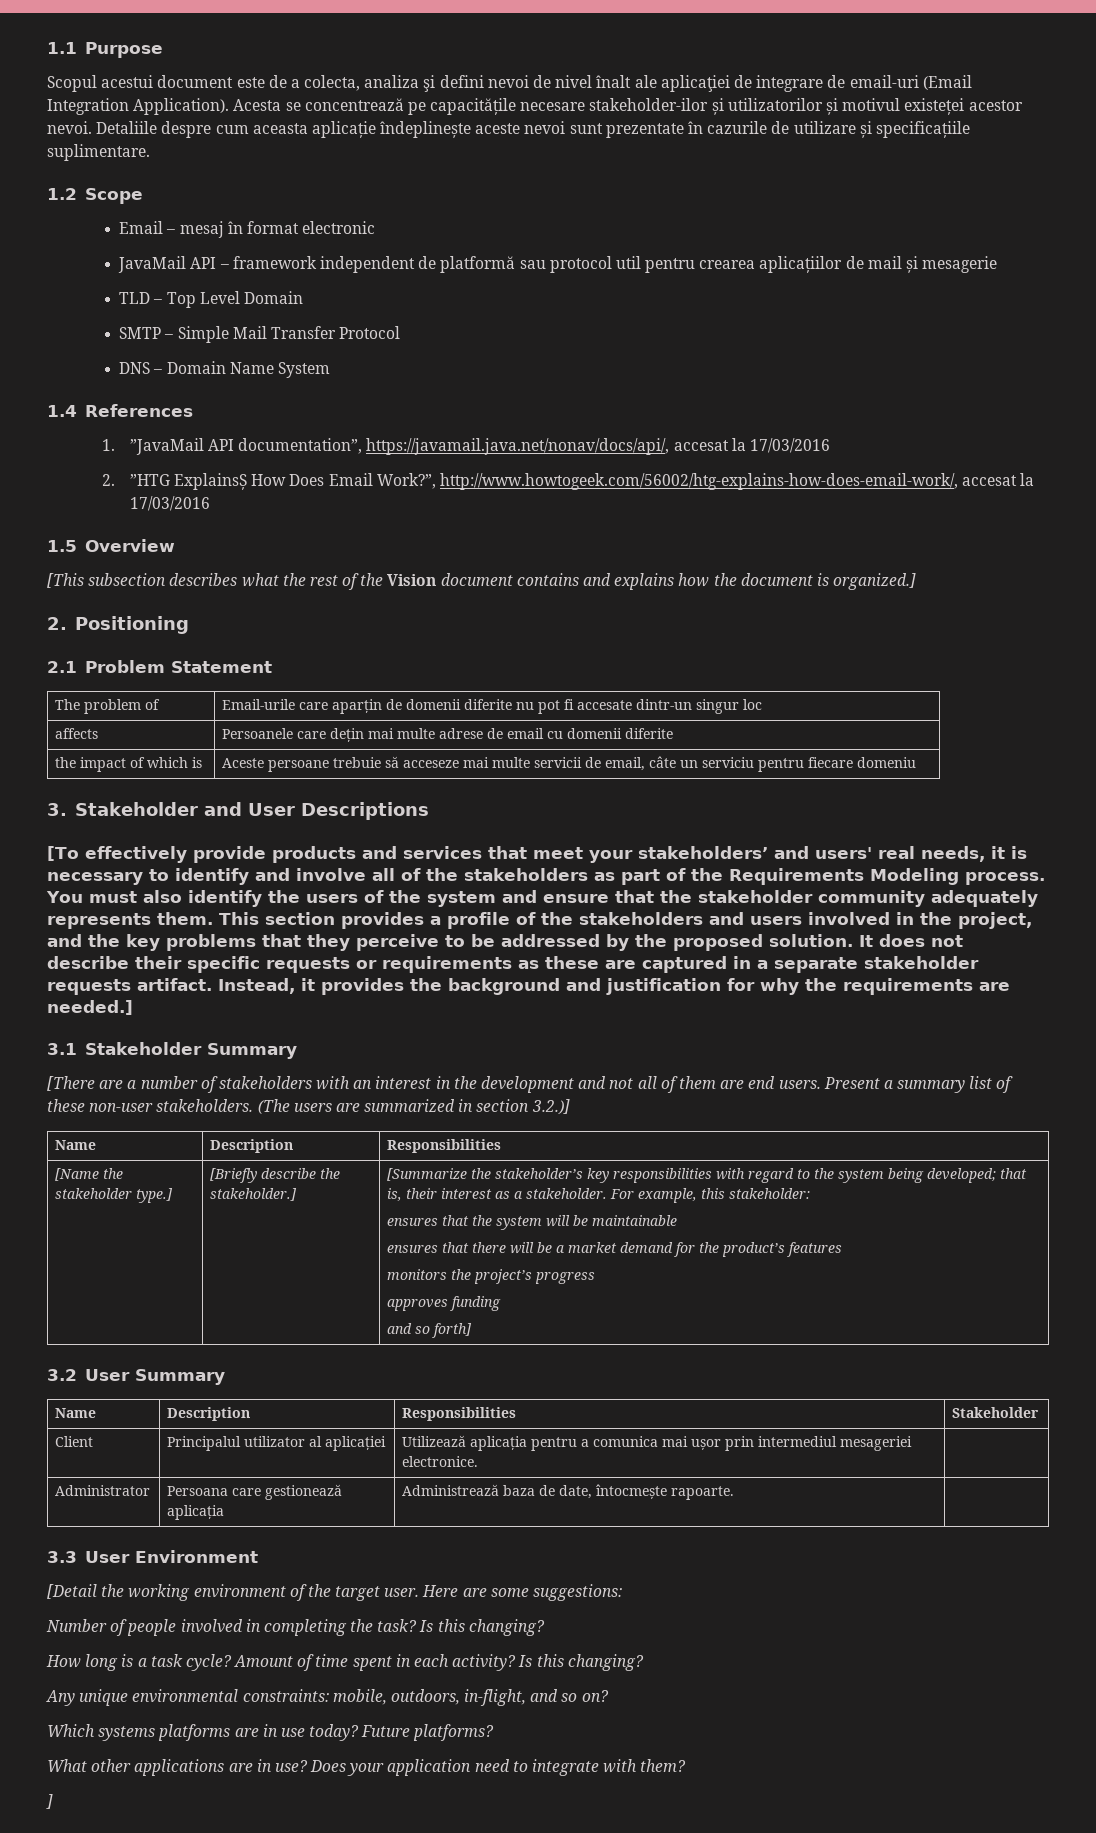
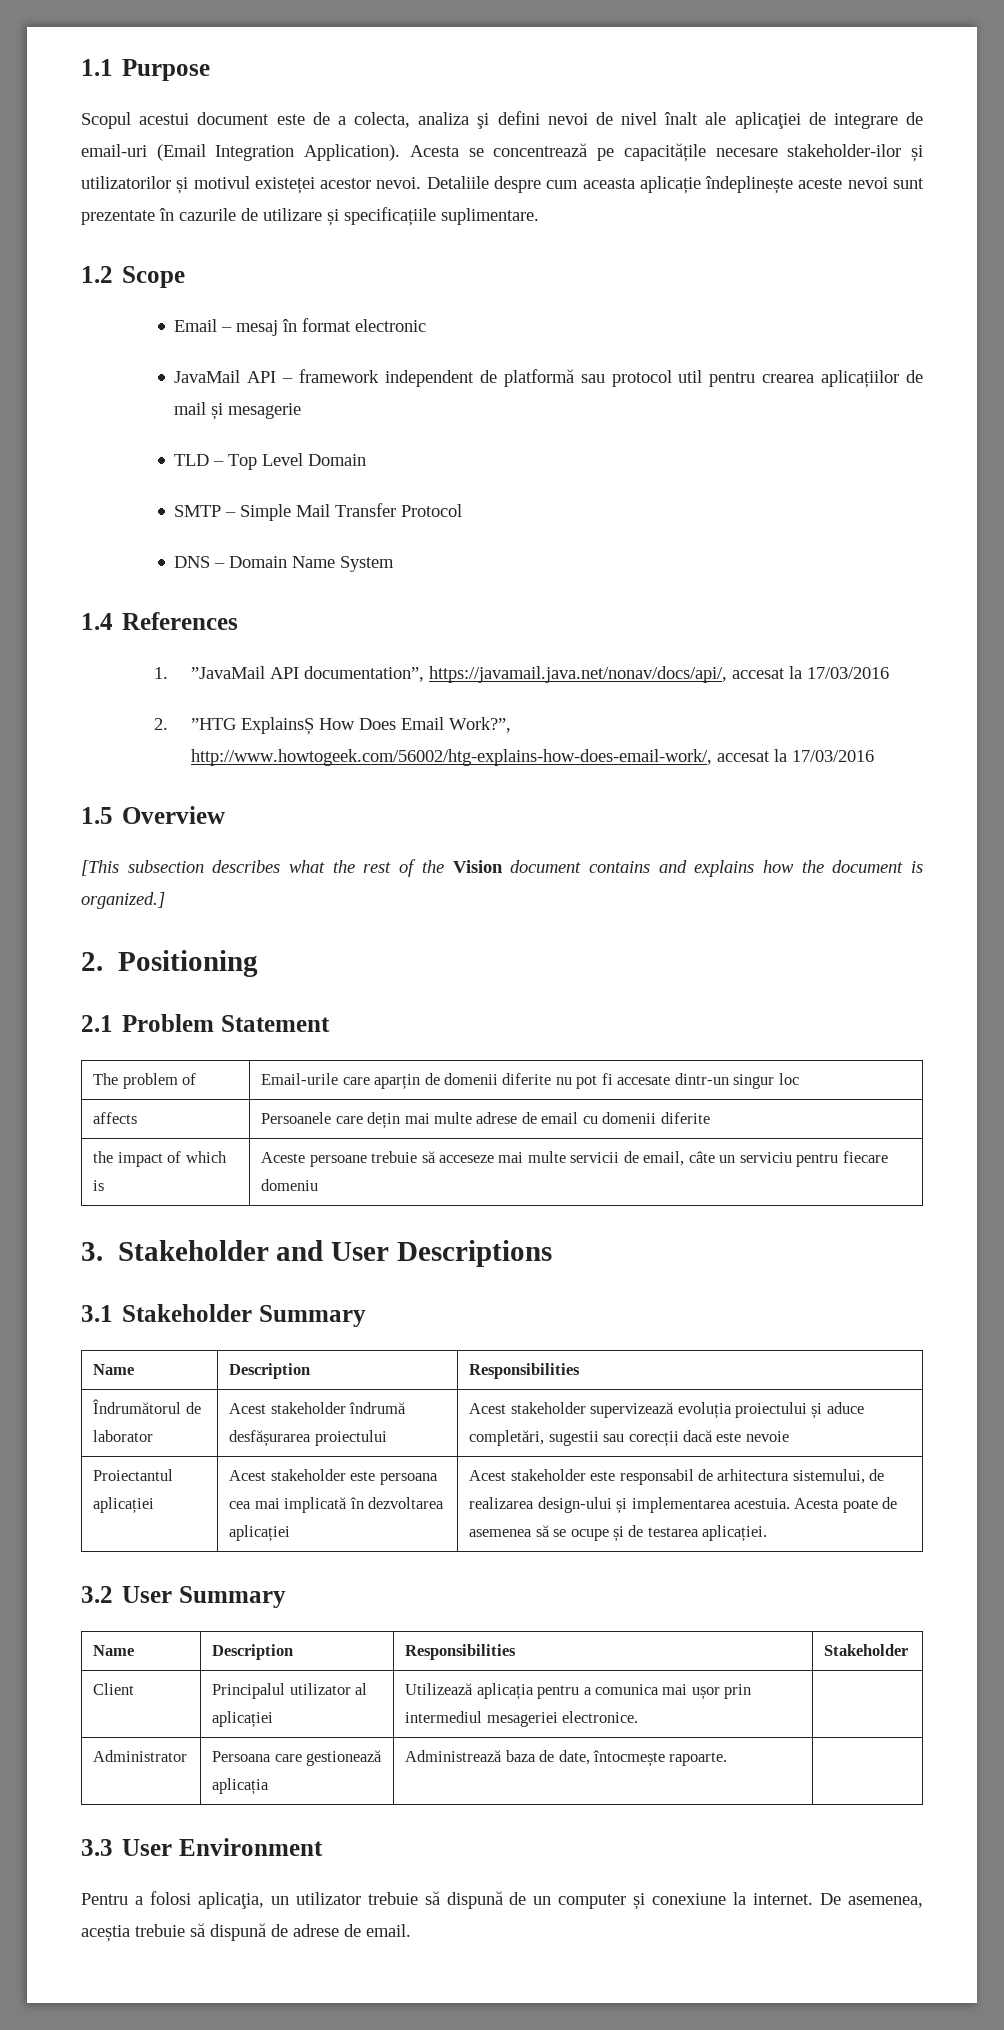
- [To effectively provide products and services that meet your stakeholders’ and users' real needs, it is necessary to identify and involve all of the stakeholders as part of the Requirements Modeling process. You must also identify the users of the system and ensure that the stakeholder community adequately represents them. This section provides a profile of the stakeholders and users involved in the project, and the key problems that they perceive to be addressed by the proposed solution. It does not describe their specific requests or requirements as these are captured in a separate stakeholder requests artifact. Instead, it provides the background and justification for why the requirements are needed.]
  3.1 Stakeholder Summary
- [There are a number of stakeholders with an interest in the development and not all of them are end users. Present a summary list of these non-user stakeholders. (The users are summarized in section 3.2.)]
  Name | Description | Responsibilities
- [Name the stakeholder type.] | [Briefly describe the stakeholder.] | [Summarize the stakeholder’s key responsibilities with regard to the system being developed; that is, their interest as a stakeholder. For example, this stakeholder:
- ensures that the system will be maintainable
- ensures that there will be a market demand for the product’s features
- monitors the project’s progress
- approves funding
- and so forth]
+ Îndrumătorul de laborator | Acest stakeholder îndrumă desfășurarea proiectului | Acest stakeholder supervizează evoluția proiectului și aduce completări, sugestii sau corecții dacă este nevoie
+ Proiectantul aplicației | Acest stakeholder este persoana cea mai implicată în dezvoltarea aplicației | Acest stakeholder este responsabil de arhitectura sistemului, de realizarea design-ului și implementarea acestuia. Acesta poate de asemenea să se ocupe și de testarea aplicației.
- [Detail the working environment of the target user. Here are some suggestions:
- Number of people involved in completing the task? Is this changing?
- How long is a task cycle? Amount of time spent in each activity? Is this changing?
- Any unique environmental constraints: mobile, outdoors, in-flight, and so on?
- Which systems platforms are in use today? Future platforms?
- What other applications are in use? Does your application need to integrate with them?
- ]
+ Pentru a folosi aplicaţia, un utilizator trebuie să dispună de un computer și conexiune la internet. De asemenea, aceștia trebuie să dispună de adrese de email.

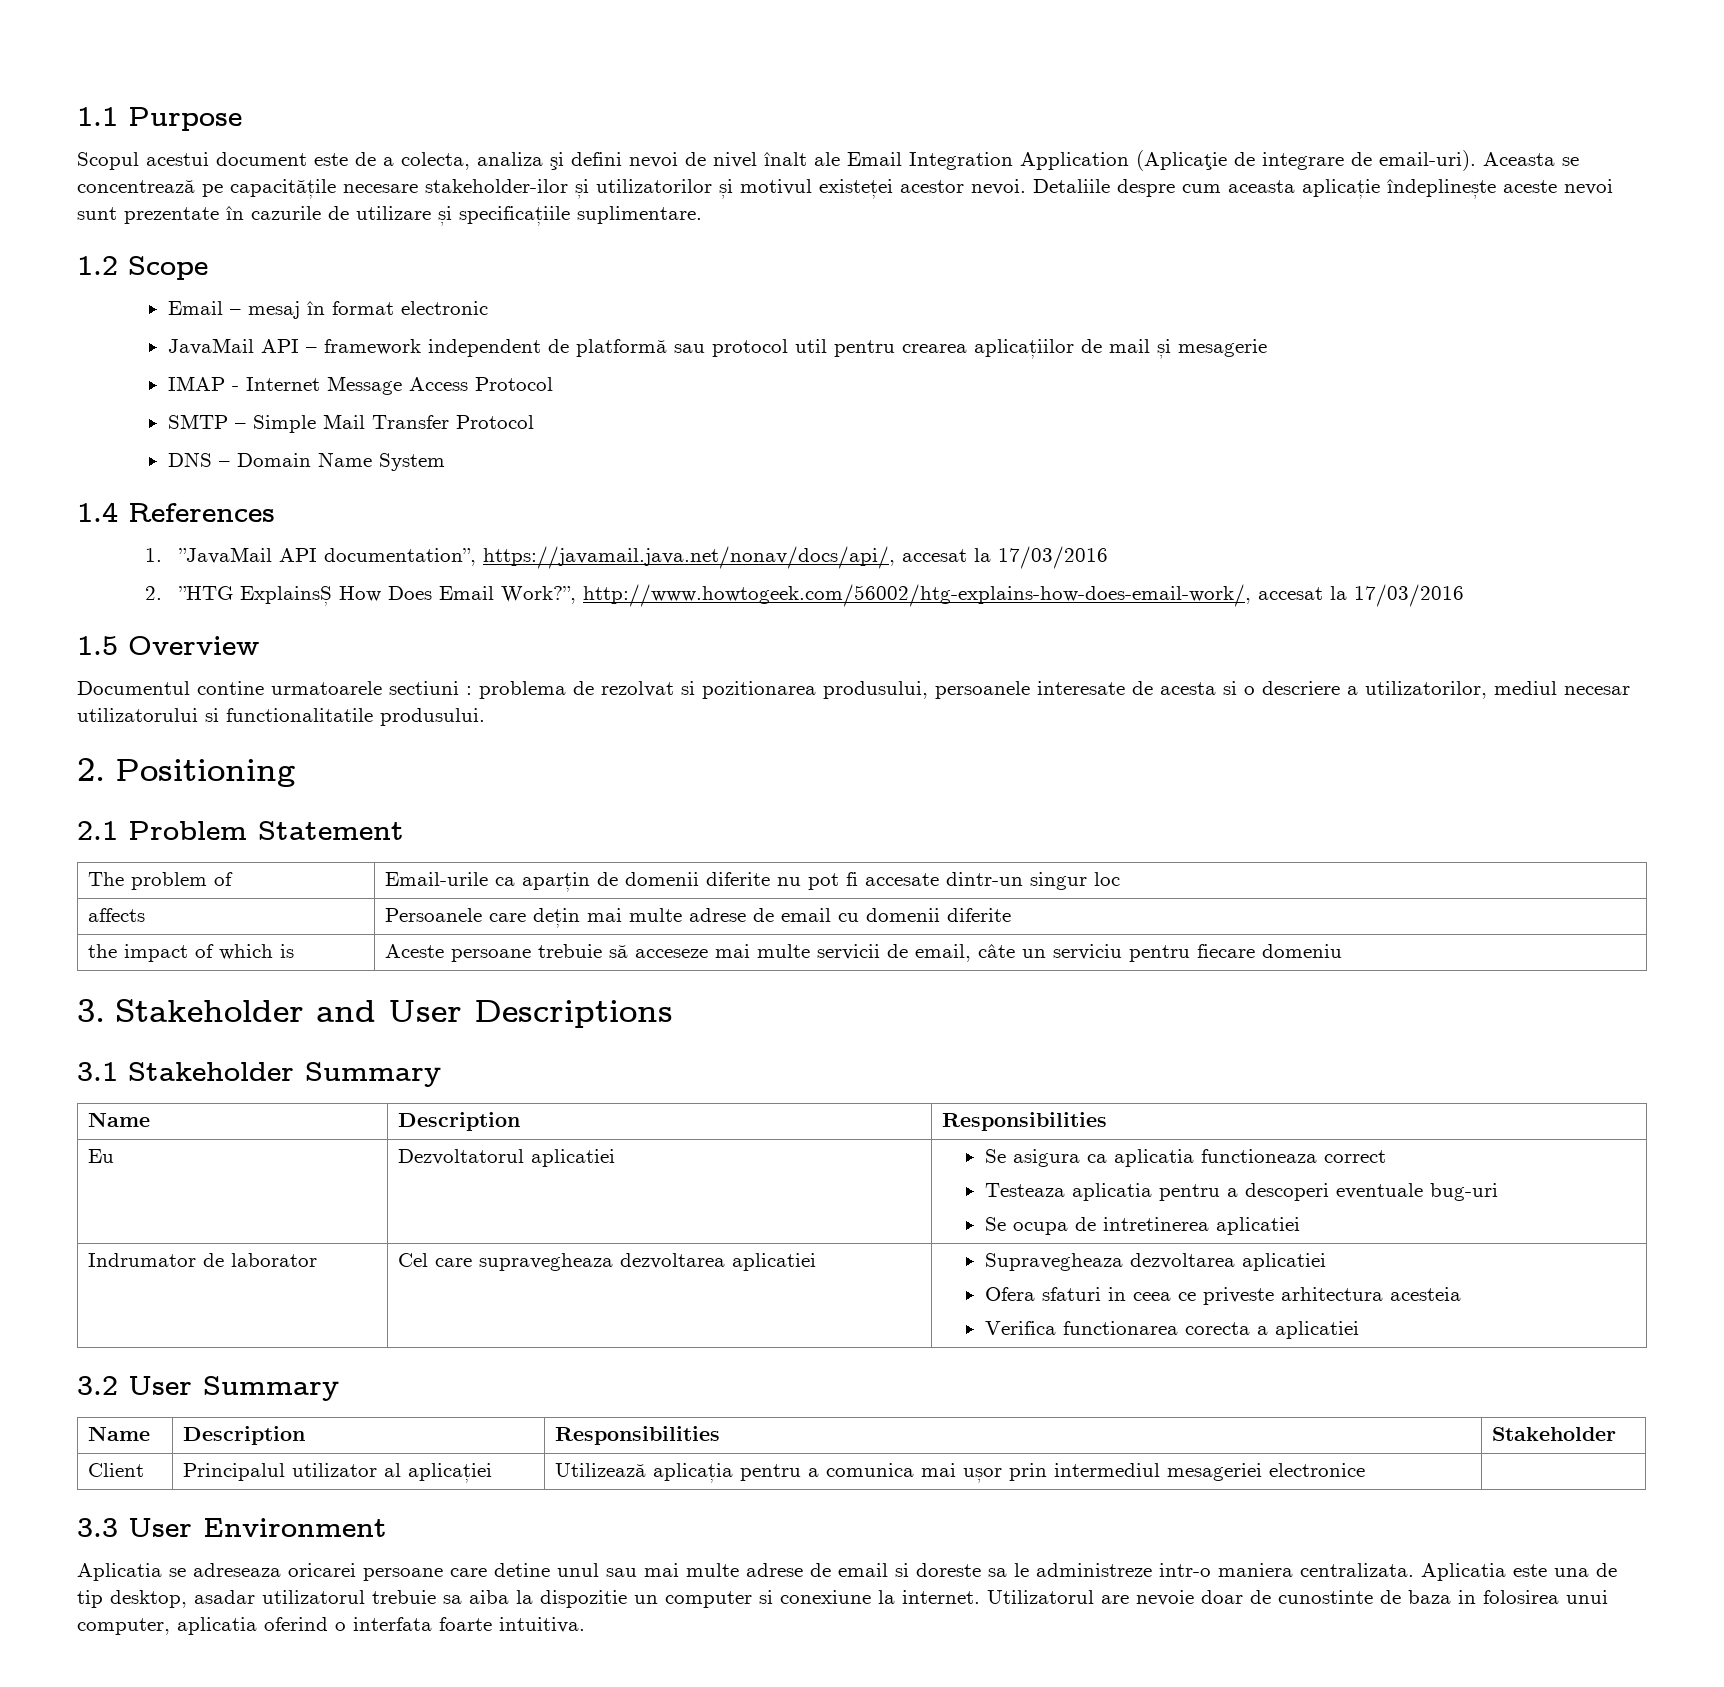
- Scopul acestui document este de a colecta, analiza şi defini nevoi de nivel înalt ale aplicaţiei de integrare de email-uri (Email Integration Application). Acesta se concentrează pe capacitățile necesare stakeholder-ilor și utilizatorilor și motivul existeței acestor nevoi.
+ Scopul acestui document este de a colecta, analiza şi defini nevoi de nivel înalt ale Email Integration Application (Aplicaţie de integrare de email-uri). Aceasta se concentrează pe capacitățile necesare stakeholder-ilor și utilizatorilor și motivul existeței acestor nevoi.
- TLD – Top Level Domain
+ IMAP - Internet Message Access Protocol
- [This subsection describes what the rest of the Vision document contains and explains how the document is organized.]
+ Documentul contine urmatoarele sectiuni : problema de rezolvat si pozitionarea produsului, persoanele interesate de acesta si o descriere a utilizatorilor, mediul necesar utilizatorului si functionalitatile produsului.
- The problem of | Email-urile care aparțin de domenii diferite nu pot fi accesate dintr-un singur loc
+ The problem of | Email-urile ca aparțin de domenii diferite nu pot fi accesate dintr-un singur loc
- Îndrumătorul de laborator | Acest stakeholder îndrumă desfășurarea proiectului | Acest stakeholder supervizează evoluția proiectului și aduce completări, sugestii sau corecții dacă este nevoie
- Proiectantul aplicației | Acest stakeholder este persoana cea mai implicată în dezvoltarea aplicației | Acest stakeholder este responsabil de arhitectura sistemului, de realizarea design-ului și implementarea acestuia. Acesta poate de asemenea să se ocupe și de testarea aplicației.
+ Eu | Dezvoltatorul aplicatiei | Se asigura ca aplicatia functioneaza correct
+ Testeaza aplicatia pentru a descoperi eventuale bug-uri
+ Se ocupa de intretinerea aplicatiei
+ Indrumator de laborator | Cel care supravegheaza dezvoltarea aplicatiei | Supravegheaza dezvoltarea aplicatiei
+ Ofera sfaturi in ceea ce priveste arhitectura acesteia
+ Verifica functionarea corecta a aplicatiei
- Client | Principalul utilizator al aplicației | Utilizează aplicația pentru a comunica mai ușor prin intermediul mesageriei electronice. |
- Administrator | Persoana care gestionează aplicația | Administrează baza de date, întocmește rapoarte. |
+ Client | Principalul utilizator al aplicației | Utilizează aplicația pentru a comunica mai ușor prin intermediul mesageriei electronice |
  3.3 User Environment
- Pentru a folosi aplicaţia, un utilizator trebuie să dispună de un computer și conexiune la internet.
+ Aplicatia se adreseaza oricarei persoane care detine unul sau mai multe adrese de email si doreste sa le administreze intr-o maniera centralizata. Aplicatia este una de tip desktop, asadar utilizatorul trebuie sa aiba la dispozitie un computer si conexiune la internet.
- De asemenea, aceștia trebuie să dispună de adrese de email.
+ Utilizatorul are nevoie doar de cunostinte de baza in folosirea unui computer, aplicatia oferind o interfata foarte intuitiva.

